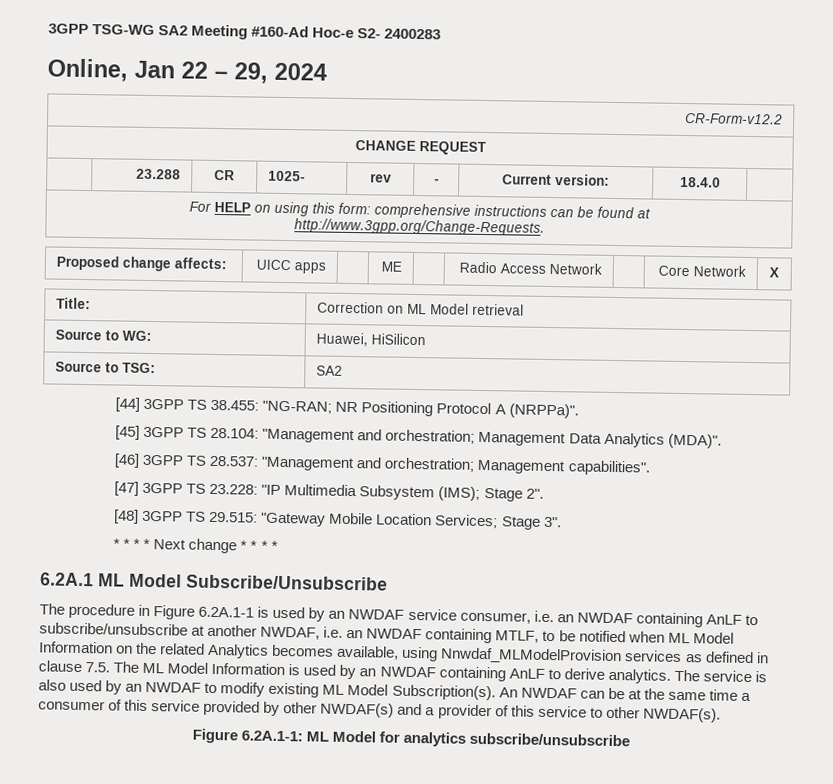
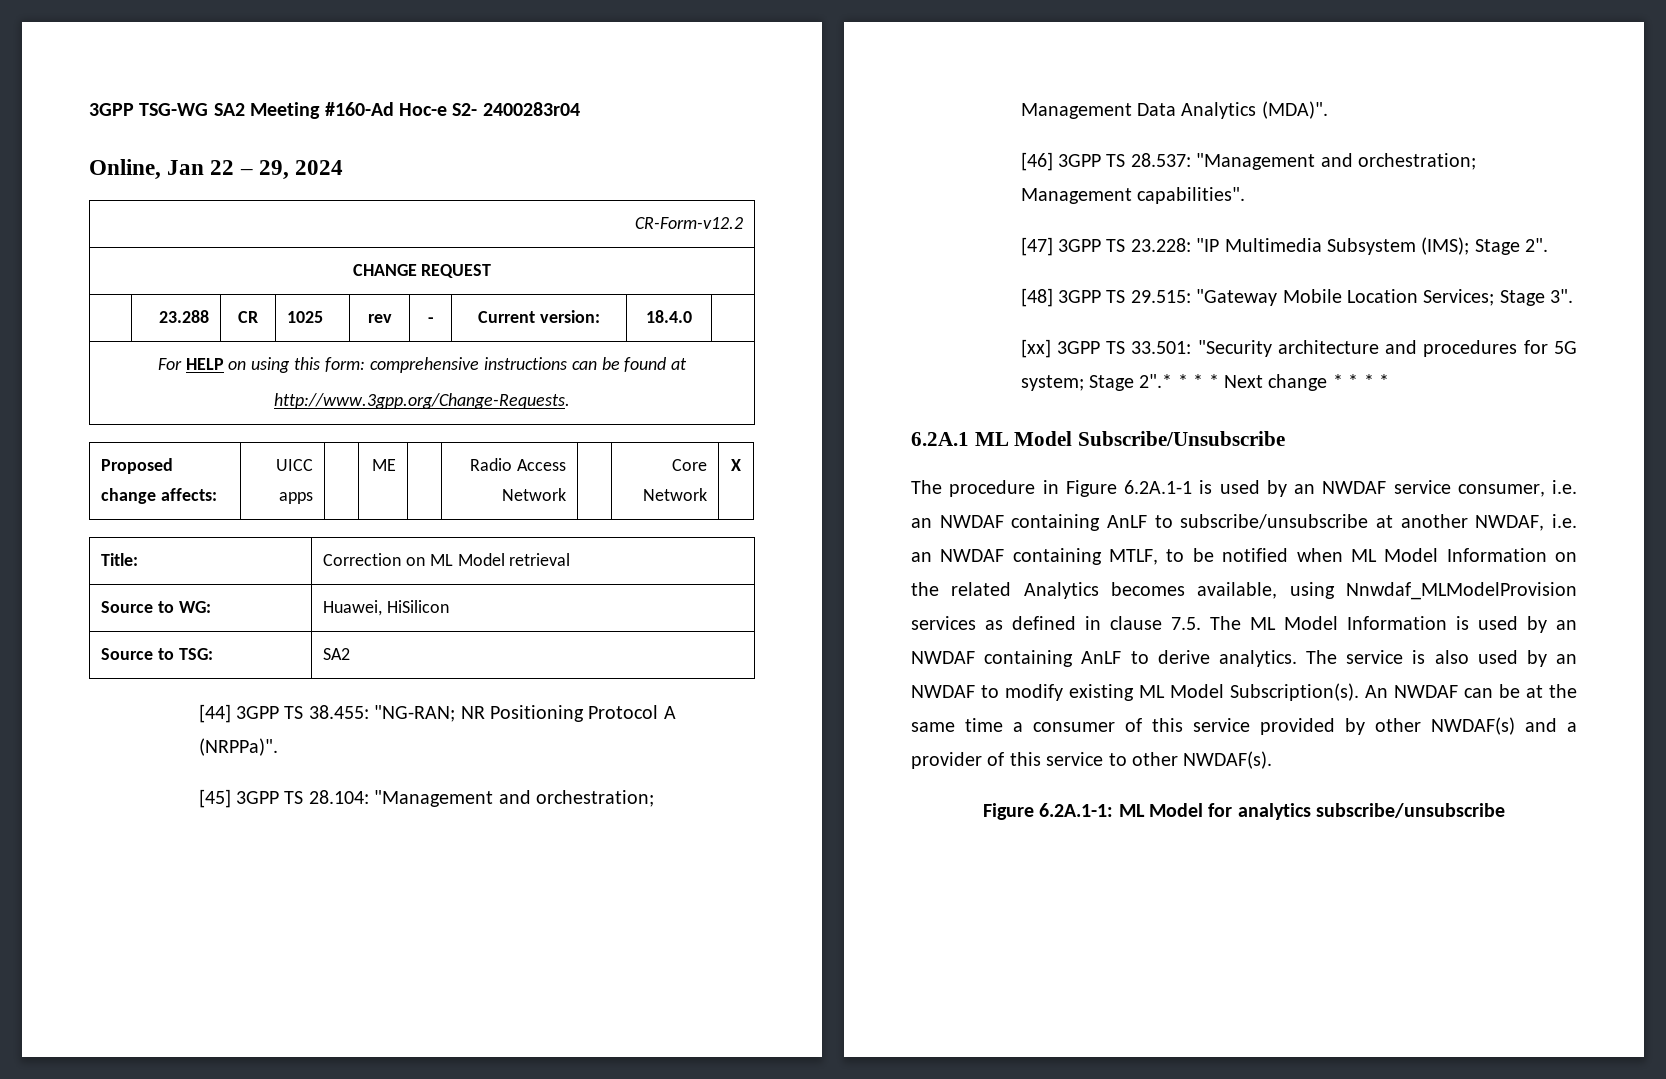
- 3GPP TSG-WG SA2 Meeting #160-Ad Hoc-e S2- 2400283
+ 3GPP TSG-WG SA2 Meeting #160-Ad Hoc-e S2- 2400283r04
- | 23.288 | CR | 1025- | rev | - | Current version: | 18.4.0 |
+ | 23.288 | CR | 1025 | rev | - | Current version: | 18.4.0 |
- * * * * Next change * * * *
+ [xx] 3GPP TS 33.501: "Security architecture and procedures for 5G system; Stage 2".* * * * Next change * * * *

